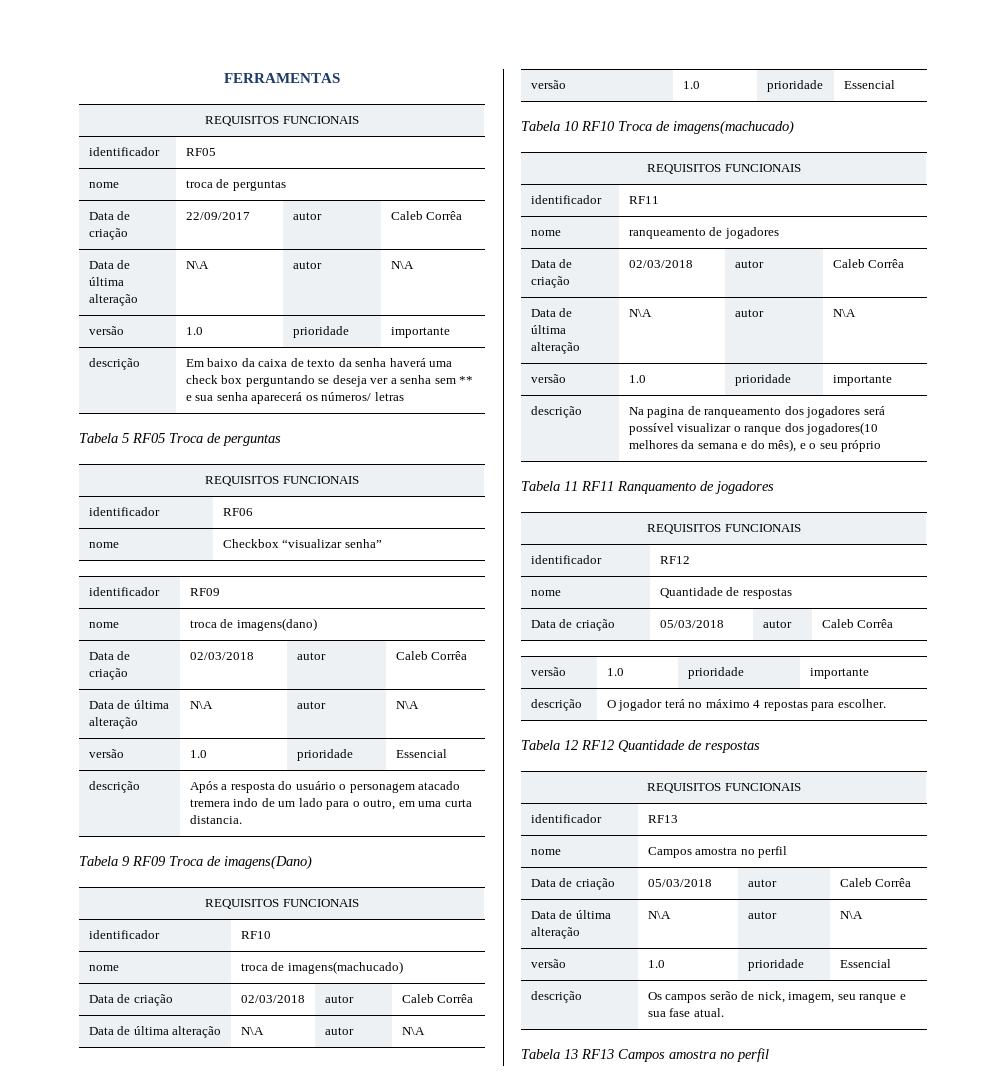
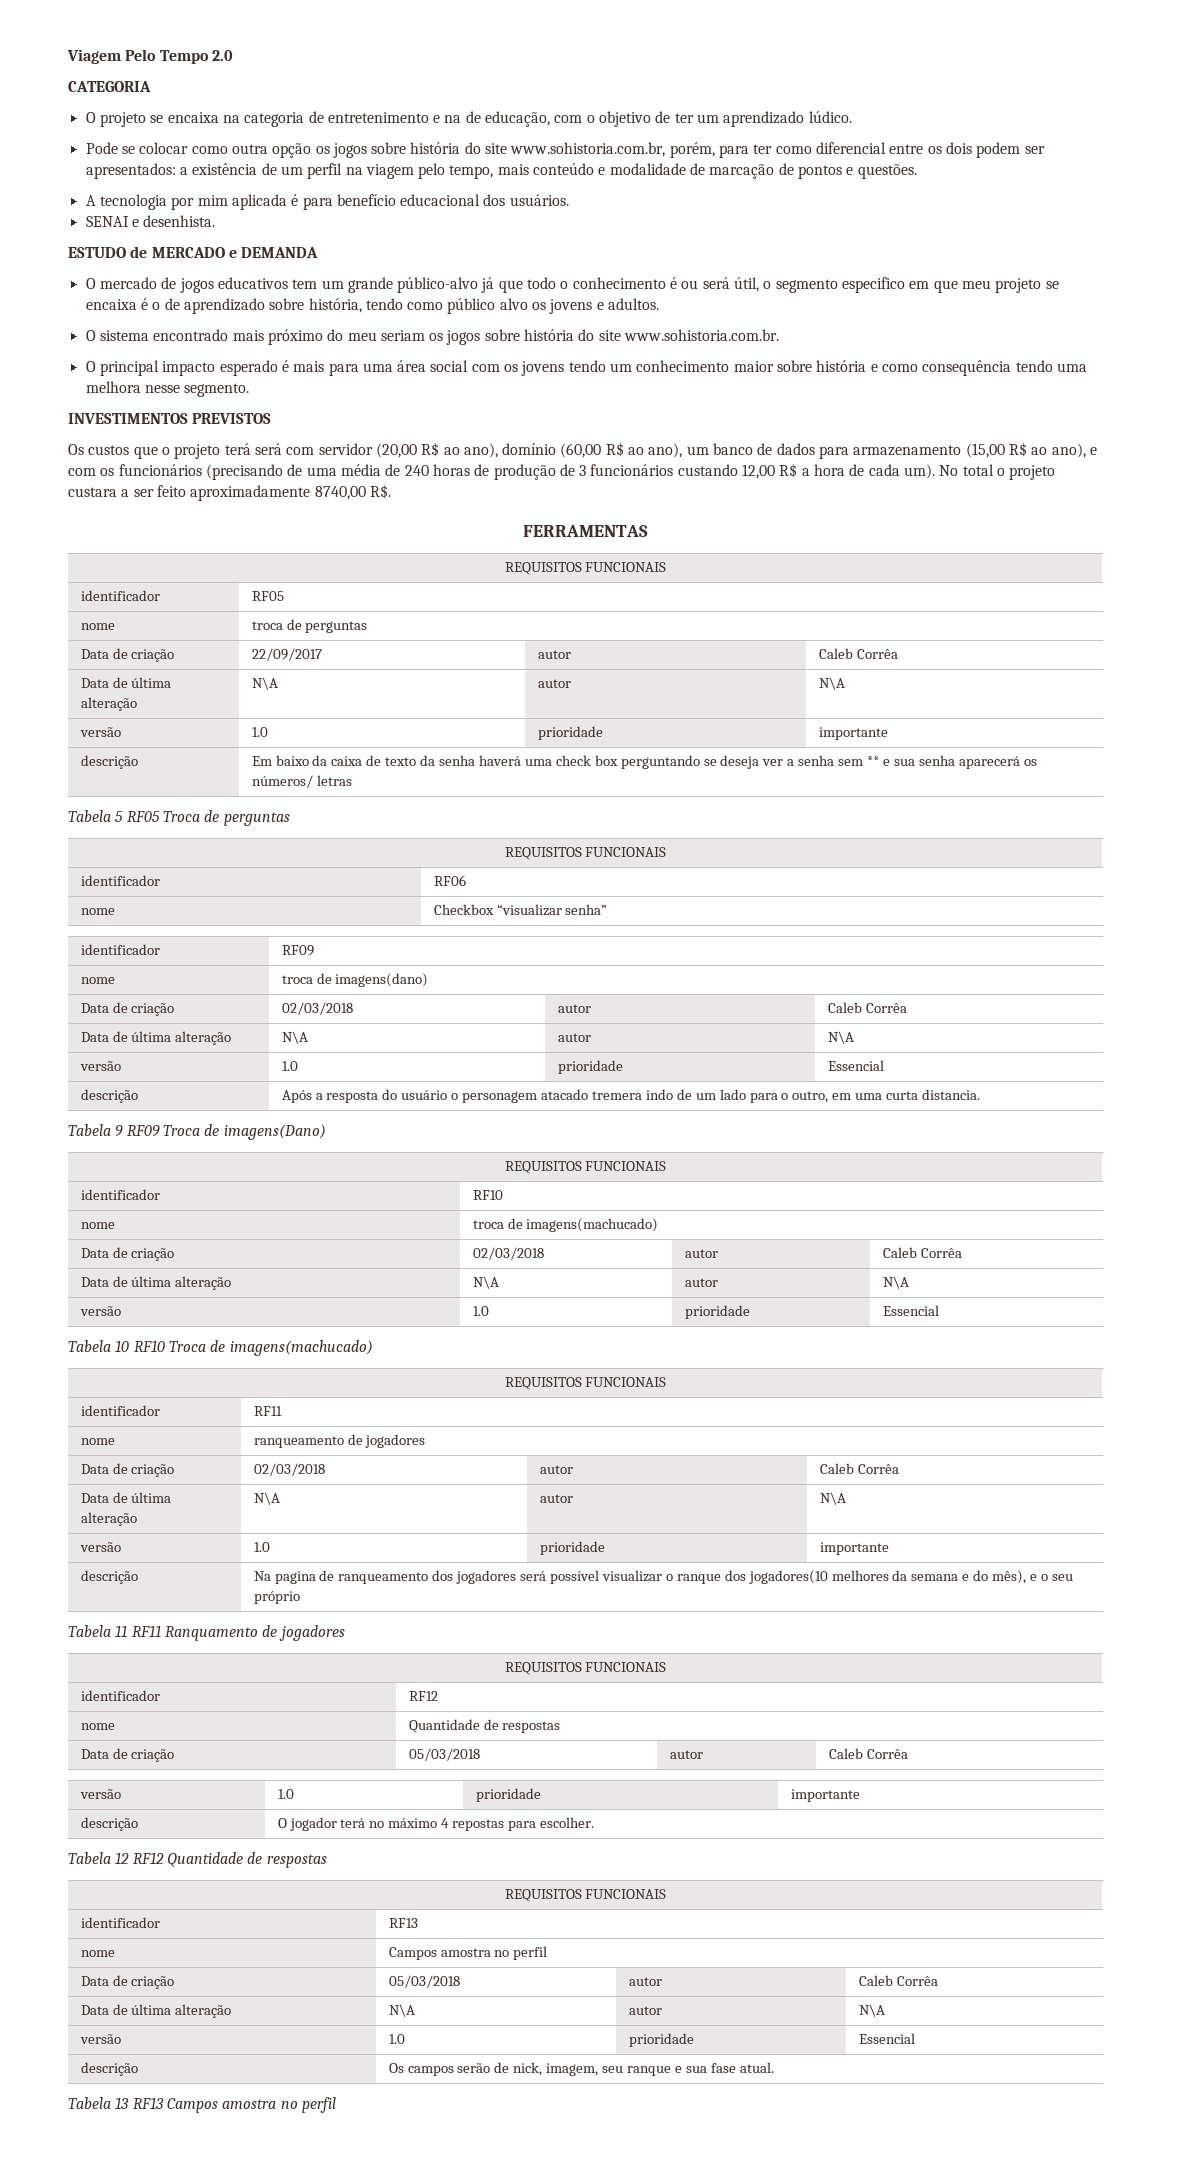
+ Viagem Pelo Tempo 2.0
+ CATEGORIA
+ O projeto se encaixa na categoria de entretenimento e na de educação, com o objetivo de ter um aprendizado lúdico.
+ Pode se colocar como outra opção os jogos sobre história do site www.sohistoria.com.br, porém, para ter como diferencial entre os dois podem ser apresentados: a existência de um perfil na viagem pelo tempo, mais conteúdo e modalidade de marcação de pontos e questões.
+ A tecnologia por mim aplicada é para benefício educacional dos usuários.
+ SENAI e desenhista.
+ ESTUDO de MERCADO e DEMANDA
+ O mercado de jogos educativos tem um grande público-alvo já que todo o conhecimento é ou será útil, o segmento especifico em que meu projeto se encaixa é o de aprendizado sobre história, tendo como público alvo os jovens e adultos.
+ O sistema encontrado mais próximo do meu seriam os jogos sobre história do site www.sohistoria.com.br.
+ O principal impacto esperado é mais para uma área social com os jovens tendo um conhecimento maior sobre história e como consequência tendo uma melhora nesse segmento.
+ INVESTIMENTOS PREVISTOS
+ Os custos que o projeto terá será com servidor (20,00 R$ ao ano), domínio (60,00 R$ ao ano), um banco de dados para armazenamento (15,00 R$ ao ano), e com os funcionários (precisando de uma média de 240 horas de produção de 3 funcionários custando 12,00 R$ a hora de cada um). No total o projeto custara a ser feito aproximadamente 8740,00 R$.

